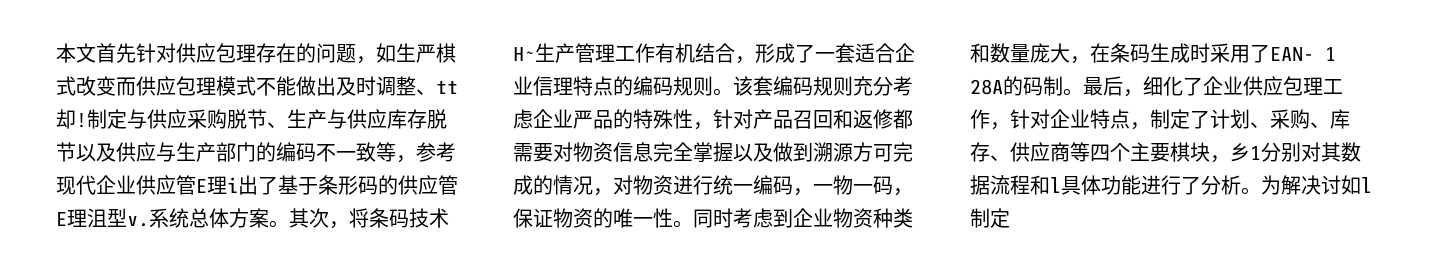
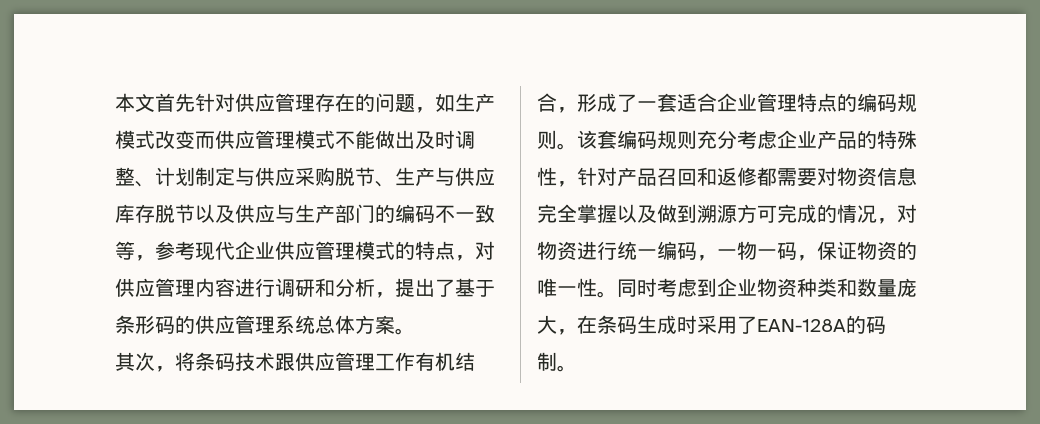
- 本文首先针对供应包理存在的问题，如生严棋式改变而供应包理模式不能做出及时调整、tt却!制定与供应采购脱节、生产与供应库存脱节以及供应与生产部门的编码不一致等，参考现代企业供应管E理i出了基于条形码的供应管E理沮型v.系统总体方案。其次，将条码技术H~生产管理工作有机结合，形成了一套适合企业信理特点的编码规则。
+ 本文首先针对供应管理存在的问题，如生产模式改变而供应管理模式不能做出及时调整、计划制定与供应采购脱节、生产与供应库存脱节以及供应与生产部门的编码不一致等，参考现代企业供应管理模式的特点，对供应管理内容进行调研和分析，提出了基于条形码的供应管理系统总体方案。
+ 其次，将条码技术跟供应管理工作有机结合，形成了一套适合企业管理特点的编码规则。
- 该套编码规则充分考虑企业严品的特殊性，针对产品召回和返修都需要对物资信息完全掌握以及做到溯源方可完成的情况，对物资进行统一编码，一物一码，保证物资的唯一性。
+ 该套编码规则充分考虑企业产品的特殊性，针对产品召回和返修都需要对物资信息完全掌握以及做到溯源方可完成的情况，对物资进行统一编码，一物一码，保证物资的唯一性。
- 同时考虑到企业物资种类和数量庞大，在条码生成时采用了EAN- 1 28A的码制。最后，细化了企业供应包理工作，针对企业特点，制定了计划、采购、库存、供应商等四个主要棋块，乡1分别对其数据流程和l具体功能进行了分析。为解决讨如l制定
+ 同时考虑到企业物资种类和数量庞大，在条码生成时采用了EAN-128A的码制。

